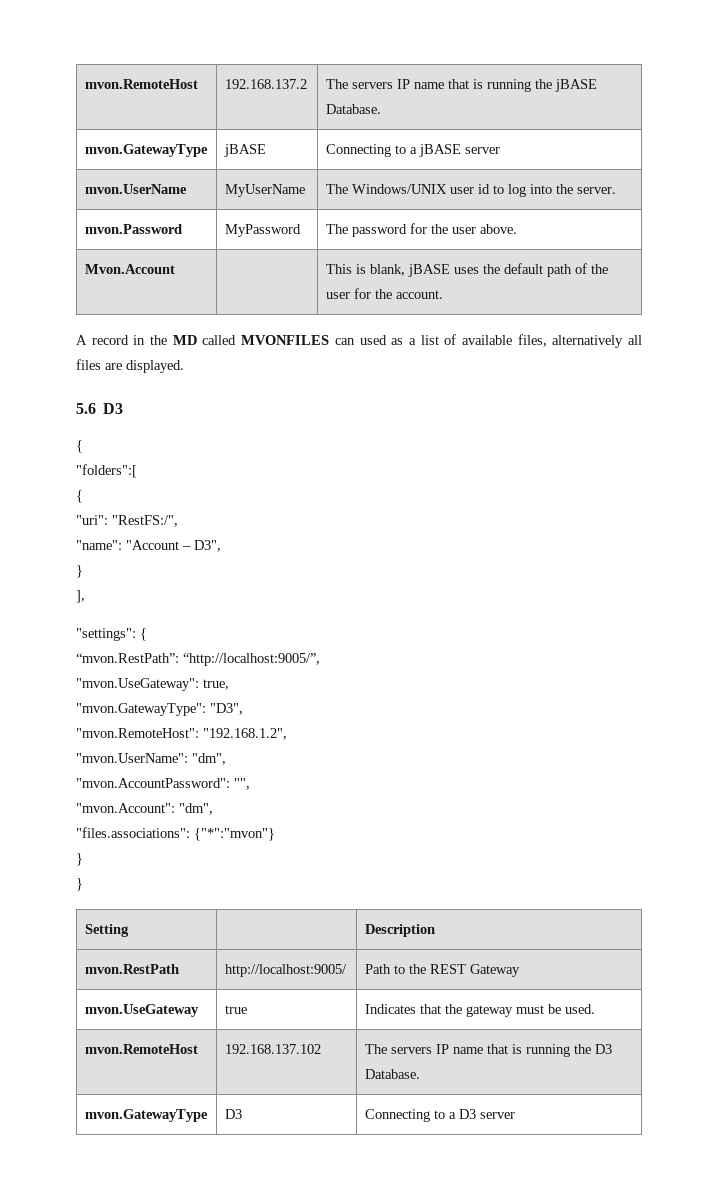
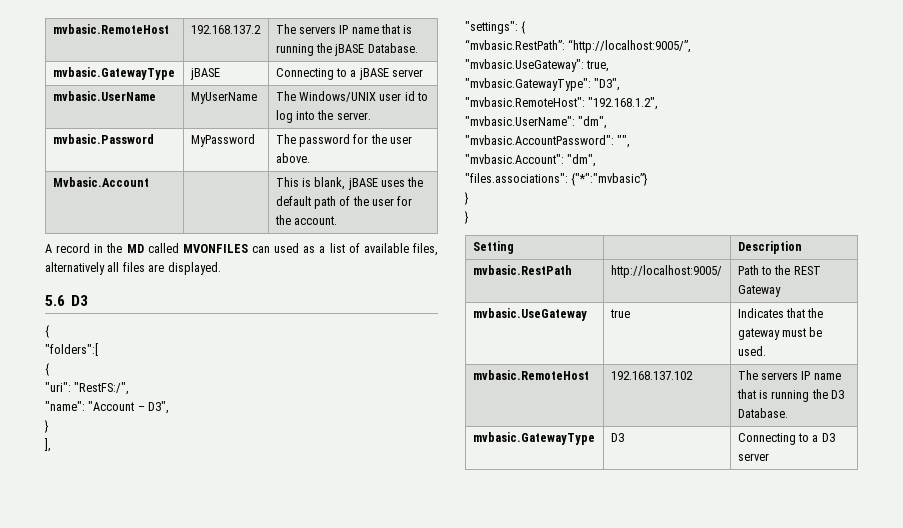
- mvon.RemoteHost | 192.168.137.2 | The servers IP name that is running the jBASE Database.
+ mvbasic.RemoteHost | 192.168.137.2 | The servers IP name that is running the jBASE Database.
- mvon.GatewayType | jBASE | Connecting to a jBASE server
+ mvbasic.GatewayType | jBASE | Connecting to a jBASE server
- mvon.UserName | MyUserName | The Windows/UNIX user id to log into the server.
+ mvbasic.UserName | MyUserName | The Windows/UNIX user id to log into the server.
- mvon.Password | MyPassword | The password for the user above.
+ mvbasic.Password | MyPassword | The password for the user above.
- Mvon.Account | | This is blank, jBASE uses the default path of the user for the account.
+ Mvbasic.Account | | This is blank, jBASE uses the default path of the user for the account.
- “mvon.RestPath”: “http://localhost:9005/”,
+ “mvbasic.RestPath”: “http://localhost:9005/”,
- "mvon.UseGateway": true,
+ "mvbasic.UseGateway": true,
- "mvon.GatewayType": "D3",
+ "mvbasic.GatewayType": "D3",
- "mvon.RemoteHost": "192.168.1.2",
+ "mvbasic.RemoteHost": "192.168.1.2",
- "mvon.UserName": "dm",
- "mvon.AccountPassword": "",
+ "mvbasic.UserName": "dm",
+ "mvbasic.AccountPassword": "",
- "mvon.Account": "dm",
+ "mvbasic.Account": "dm",
- "files.associations": {"*":"mvon"}
+ "files.associations": {"*":"mvbasic”}
- mvon.RestPath | http://localhost:9005/ | Path to the REST Gateway
+ mvbasic.RestPath | http://localhost:9005/ | Path to the REST Gateway
- mvon.UseGateway | true | Indicates that the gateway must be used.
+ mvbasic.UseGateway | true | Indicates that the gateway must be used.
- mvon.RemoteHost | 192.168.137.102 | The servers IP name that is running the D3 Database.
+ mvbasic.RemoteHost | 192.168.137.102 | The servers IP name that is running the D3 Database.
- mvon.GatewayType | D3 | Connecting to a D3 server
+ mvbasic.GatewayType | D3 | Connecting to a D3 server

